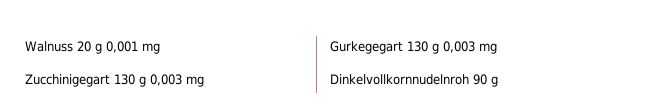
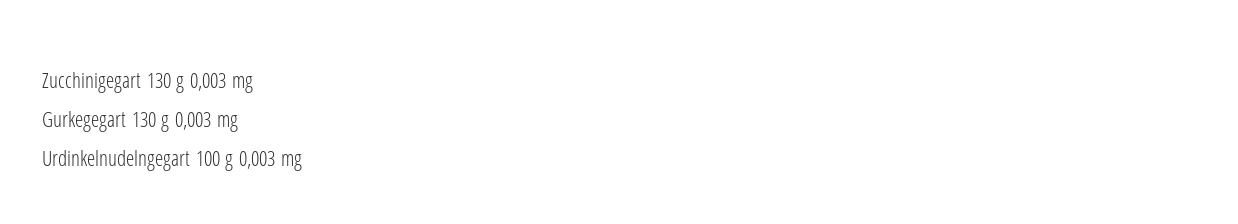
- Walnuss 20 g 0,001 mg
- Dinkelvollkornnudelnroh 90 g
+ Urdinkelnudelngegart 100 g 0,003 mg

